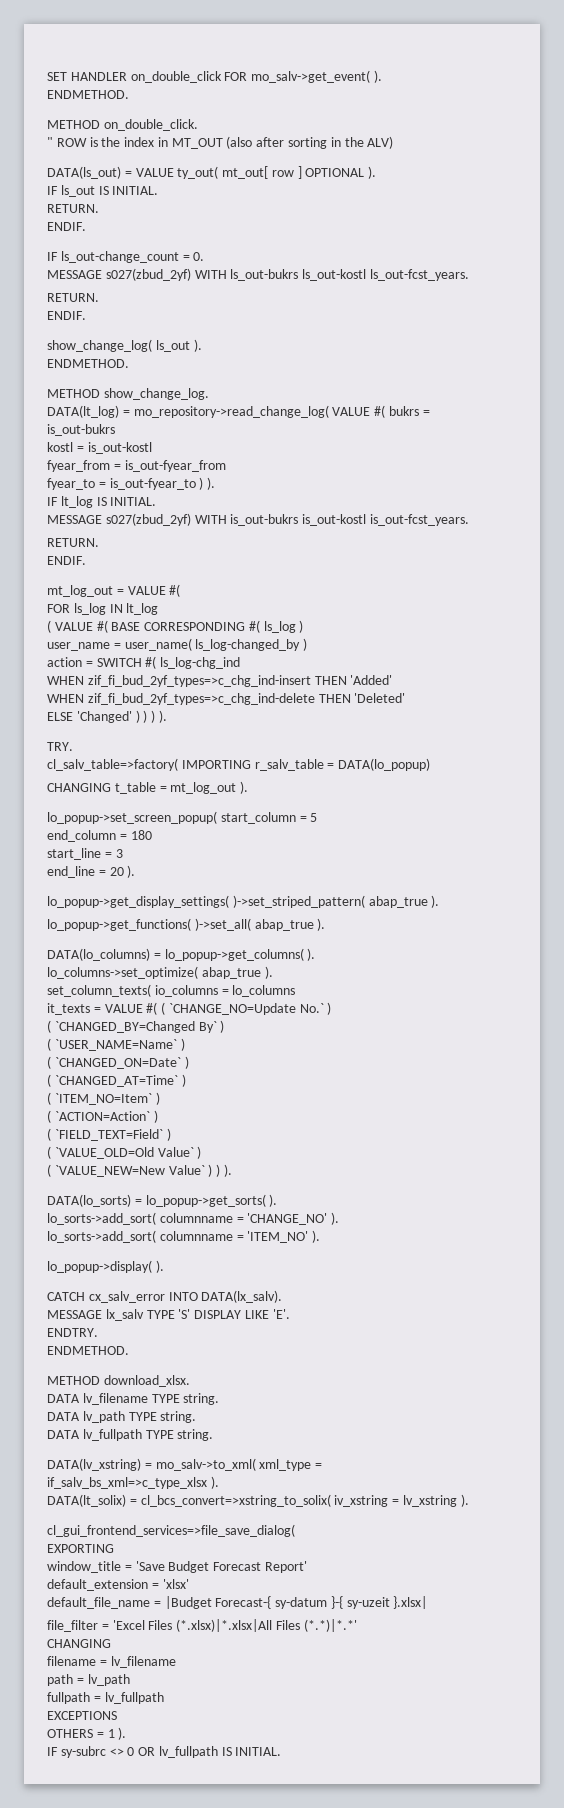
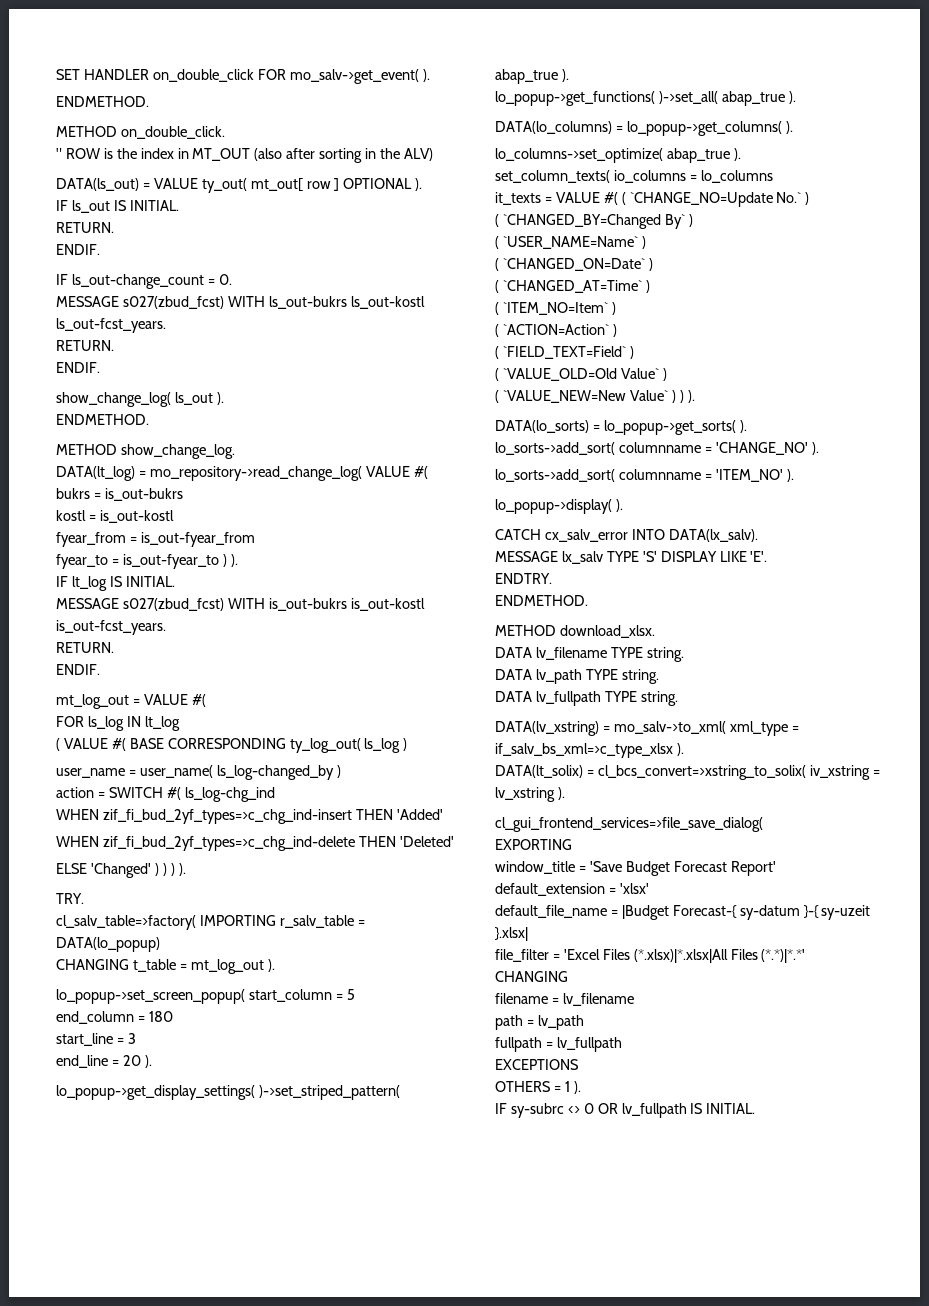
- MESSAGE s027(zbud_2yf) WITH ls_out-bukrs ls_out-kostl ls_out-fcst_years.
+ MESSAGE s027(zbud_fcst) WITH ls_out-bukrs ls_out-kostl ls_out-fcst_years.
- MESSAGE s027(zbud_2yf) WITH is_out-bukrs is_out-kostl is_out-fcst_years.
+ MESSAGE s027(zbud_fcst) WITH is_out-bukrs is_out-kostl is_out-fcst_years.
- ( VALUE #( BASE CORRESPONDING #( ls_log )
+ ( VALUE #( BASE CORRESPONDING ty_log_out( ls_log )

